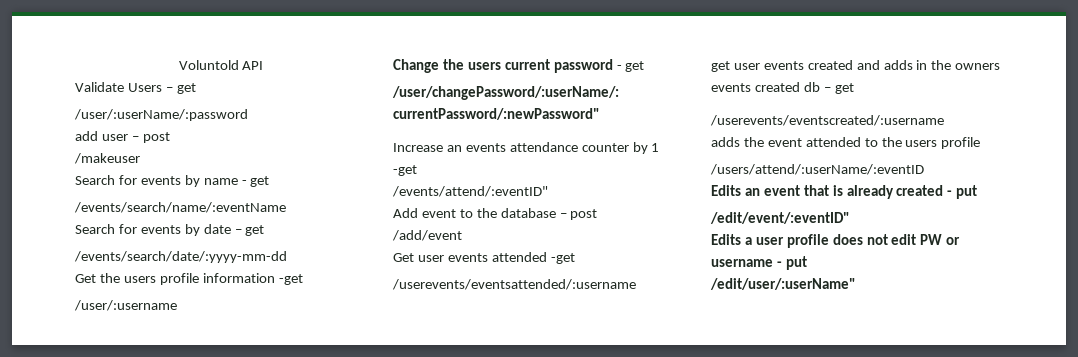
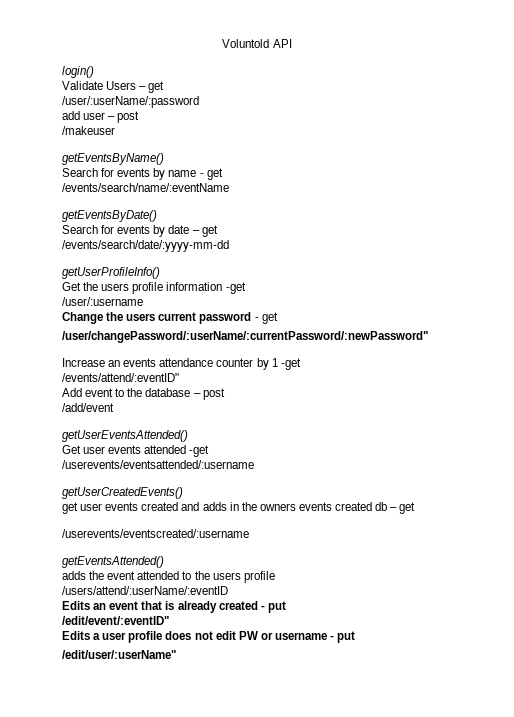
+ login()
+ getEventsByName()
+ getEventsByDate()
+ getUserProfileInfo()
+ getUserEventsAttended()
+ getUserCreatedEvents()
+ getEventsAttended()

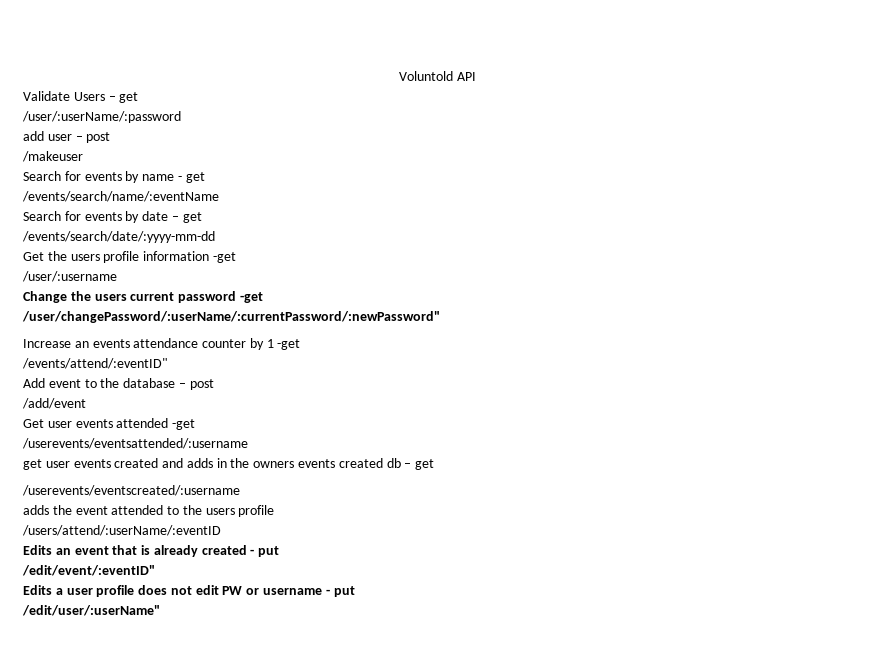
- login()
- getEventsByName()
- getEventsByDate()
- getUserProfileInfo()
- Change the users current password - get
+ Change the users current password -get
- getUserEventsAttended()
- getUserCreatedEvents()
- getEventsAttended()

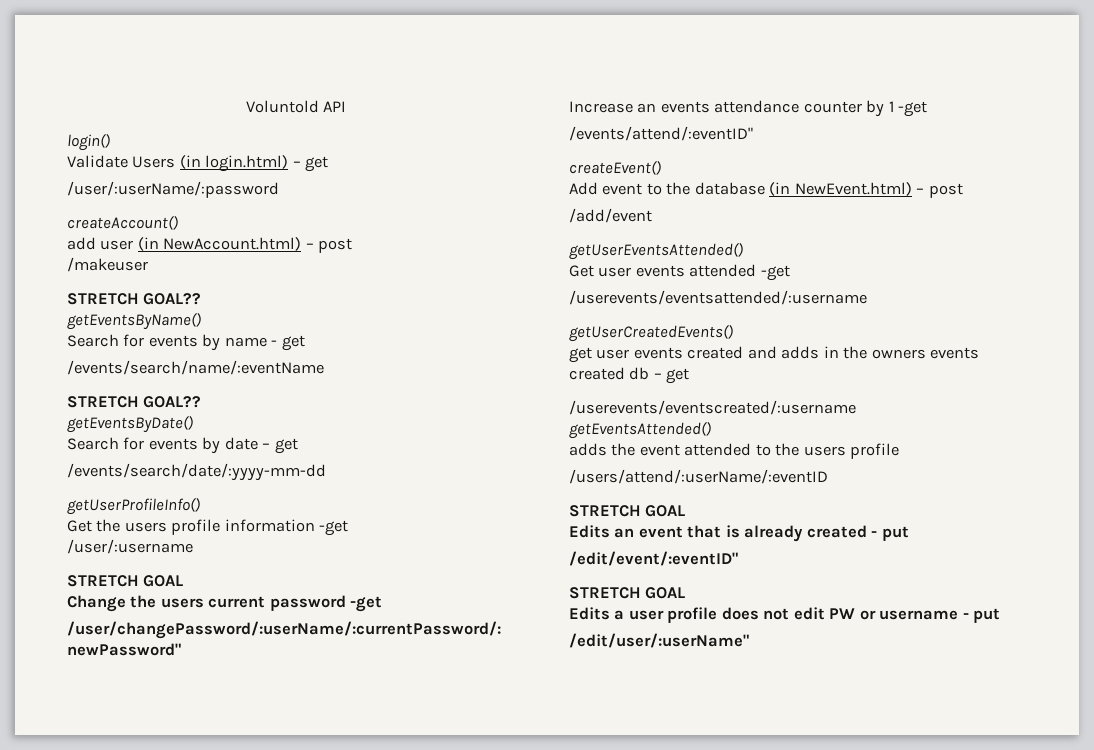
+ login()
- Validate Users – get
+ Validate Users (in login.html) – get
+ createAccount()
- add user – post
+ add user (in NewAccount.html) – post
  /makeuser
+ STRETCH GOAL??
+ getEventsByName()
  /events/search/name/:eventName
+ STRETCH GOAL??
+ getEventsByDate()
+ getUserProfileInfo()
  /user/:username
+ STRETCH GOAL
+ createEvent()
- Add event to the database – post
+ Add event to the database (in NewEvent.html) – post
+ getUserEventsAttended()
+ getUserCreatedEvents()
+ getEventsAttended()
  /users/attend/:userName/:eventID
+ STRETCH GOAL
  /edit/event/:eventID"
+ STRETCH GOAL

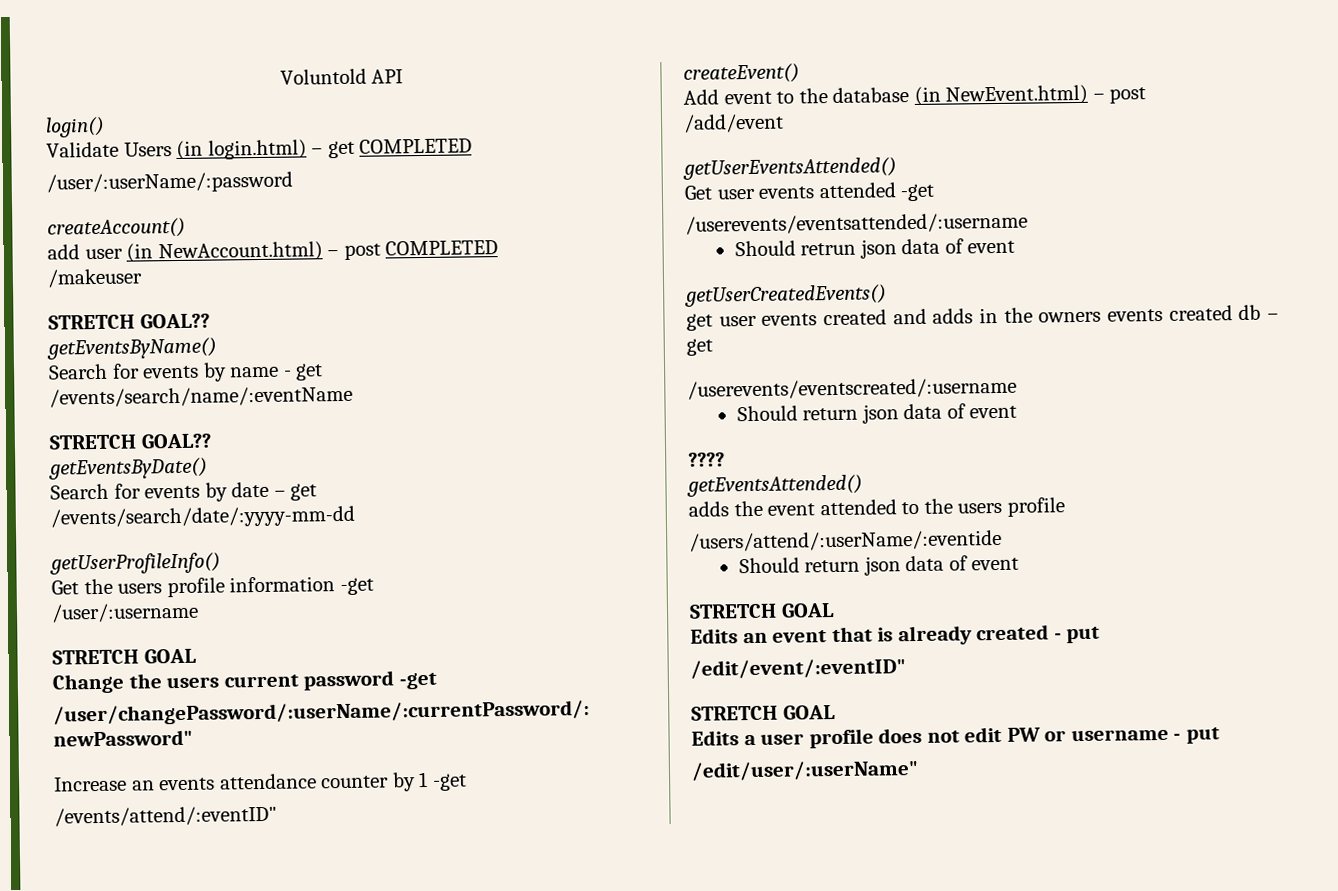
- Validate Users (in login.html) – get
+ Validate Users (in login.html) – get COMPLETED
- add user (in NewAccount.html) – post
+ add user (in NewAccount.html) – post COMPLETED
+ Should retrun json data of event
  /userevents/eventscreated/:username
+ Should return json data of event
+ ????
- /users/attend/:userName/:eventID
+ /users/attend/:userName/:eventide
+ Should return json data of event

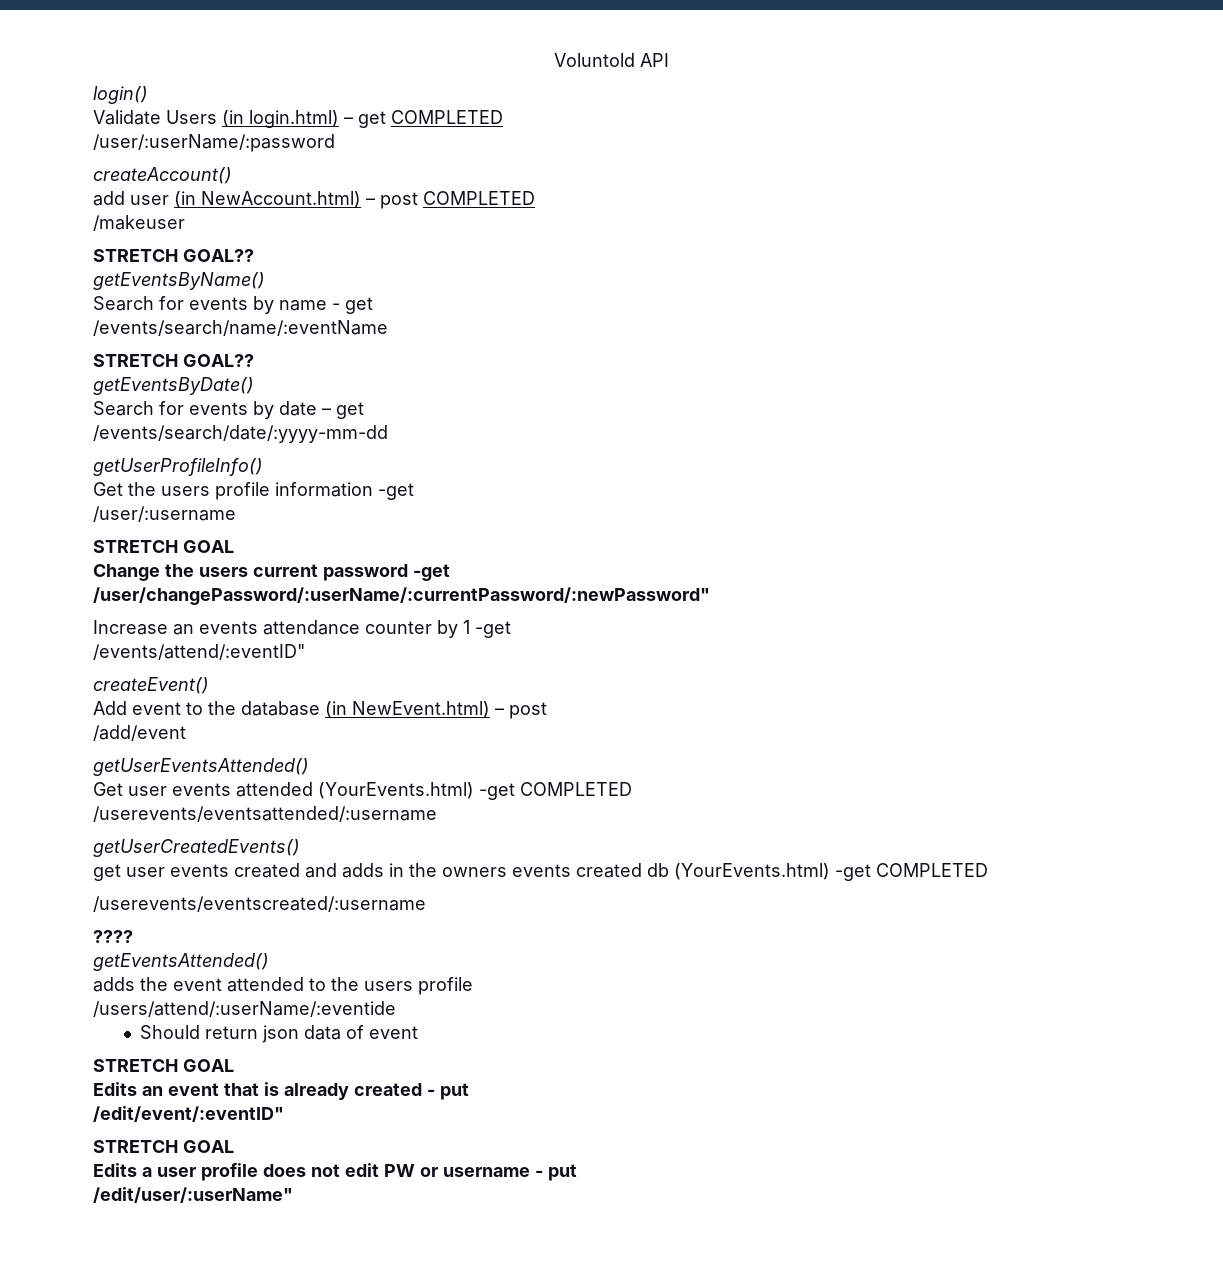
- Get user events attended -get
+ Get user events attended (YourEvents.html) -get COMPLETED
- Should retrun json data of event
- get user events created and adds in the owners events created db – get
+ get user events created and adds in the owners events created db (YourEvents.html) -get COMPLETED
  /userevents/eventscreated/:username
- Should return json data of event

